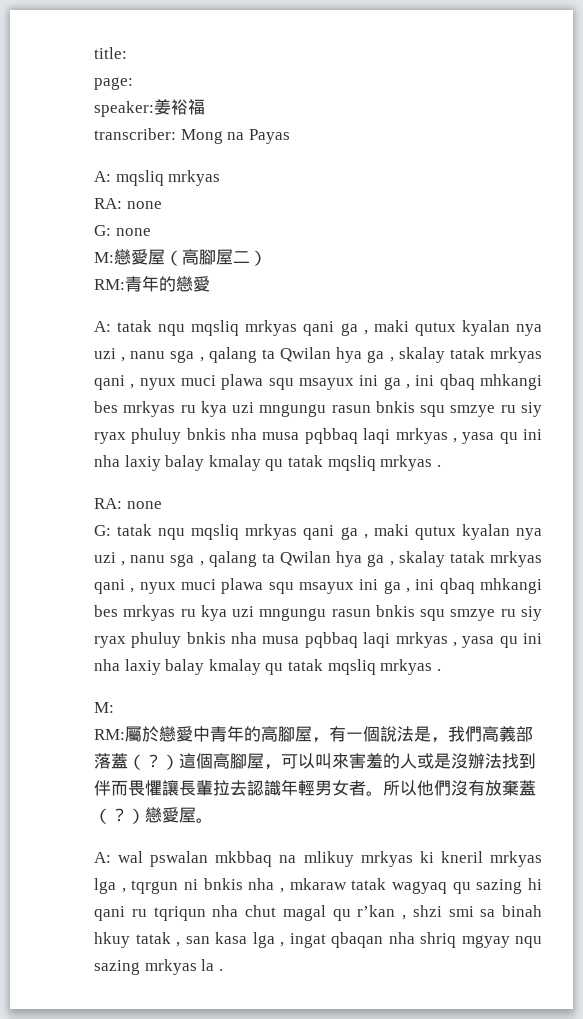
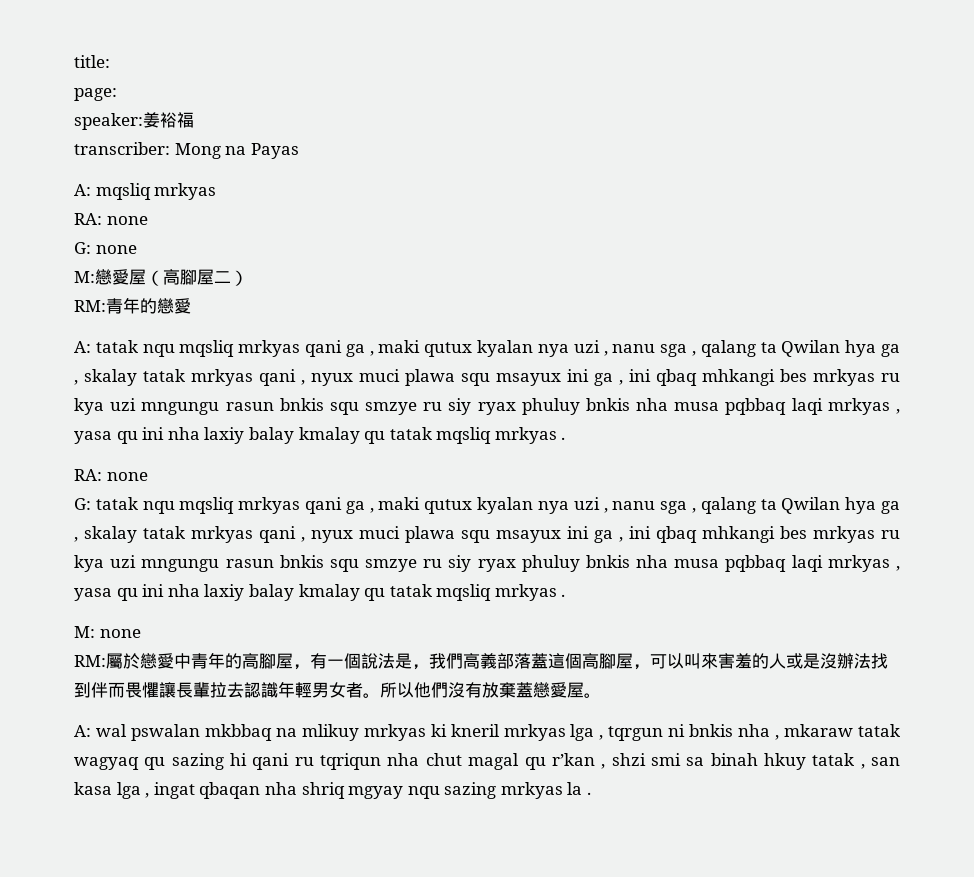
  G: tatak nqu mqsliq mrkyas qani ga , maki qutux kyalan nya uzi , nanu sga , qalang ta Qwilan hya ga , skalay tatak mrkyas qani , nyux muci plawa squ msayux ini ga , ini qbaq mhkangi bes mrkyas ru kya uzi mngungu rasun bnkis squ smzye ru siy ryax phuluy bnkis nha musa pqbbaq laqi mrkyas , yasa qu ini nha laxiy balay kmalay qu tatak mqsliq mrkyas .
- M:
+ M: none
- RM:屬於戀愛中青年的高腳屋，有一個說法是，我們高義部落蓋（？）這個高腳屋，可以叫來害羞的人或是沒辦法找到伴而畏懼讓長輩拉去認識年輕男女者。
+ RM:屬於戀愛中青年的高腳屋，有一個說法是，我們高義部落蓋這個高腳屋，可以叫來害羞的人或是沒辦法找到伴而畏懼讓長輩拉去認識年輕男女者。
- 所以他們沒有放棄蓋（？）戀愛屋。
+ 所以他們沒有放棄蓋戀愛屋。

